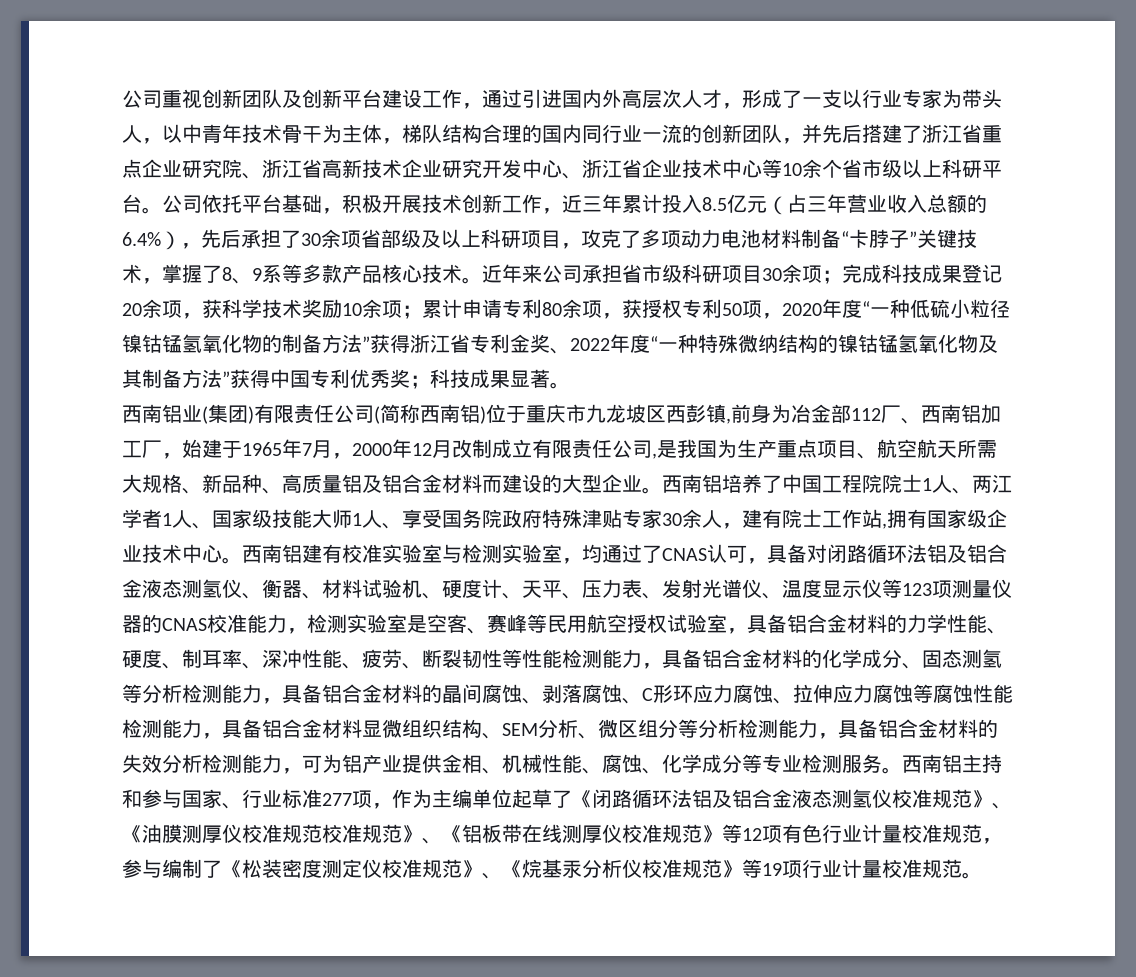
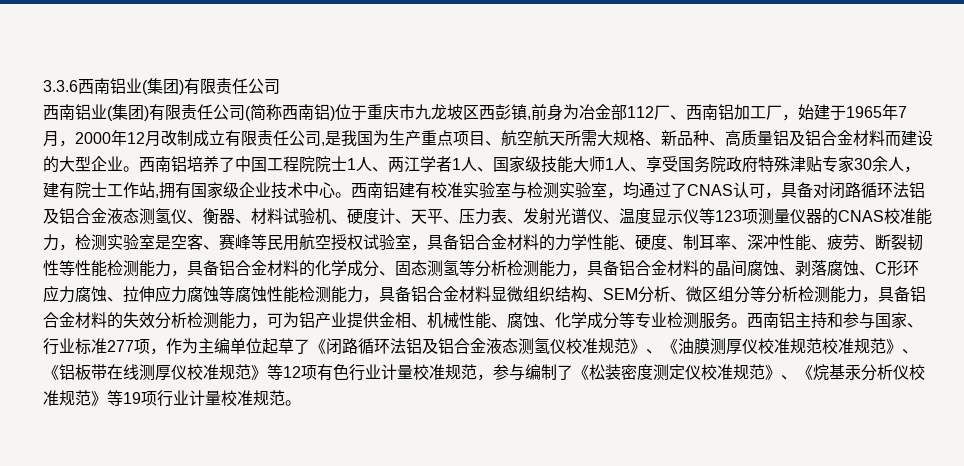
- 公司重视创新团队及创新平台建设工作，通过引进国内外高层次人才，形成了一支以行业专家为带头人，以中青年技术骨干为主体，梯队结构合理的国内同行业一流的创新团队，并先后搭建了浙江省重点企业研究院、浙江省高新技术企业研究开发中心、浙江省企业技术中心等10余个省市级以上科研平台。公司依托平台基础，积极开展技术创新工作，近三年累计投入8.5亿元（占三年营业收入总额的6.4%），先后承担了30余项省部级及以上科研项目，攻克了多项动力电池材料制备“卡脖子”关键技术，掌握了8、9系等多款产品核心技术。近年来公司承担省市级科研项目30余项；完成科技成果登记20余项，获科学技术奖励10余项；累计申请专利80余项，获授权专利50项，2020年度“一种低硫小粒径镍钴锰氢氧化物的制备方法”获得浙江省专利金奖、2022年度“一种特殊微纳结构的镍钴锰氢氧化物及其制备方法”获得中国专利优秀奖；科技成果显著。
+ 3.3.6西南铝业(集团)有限责任公司

